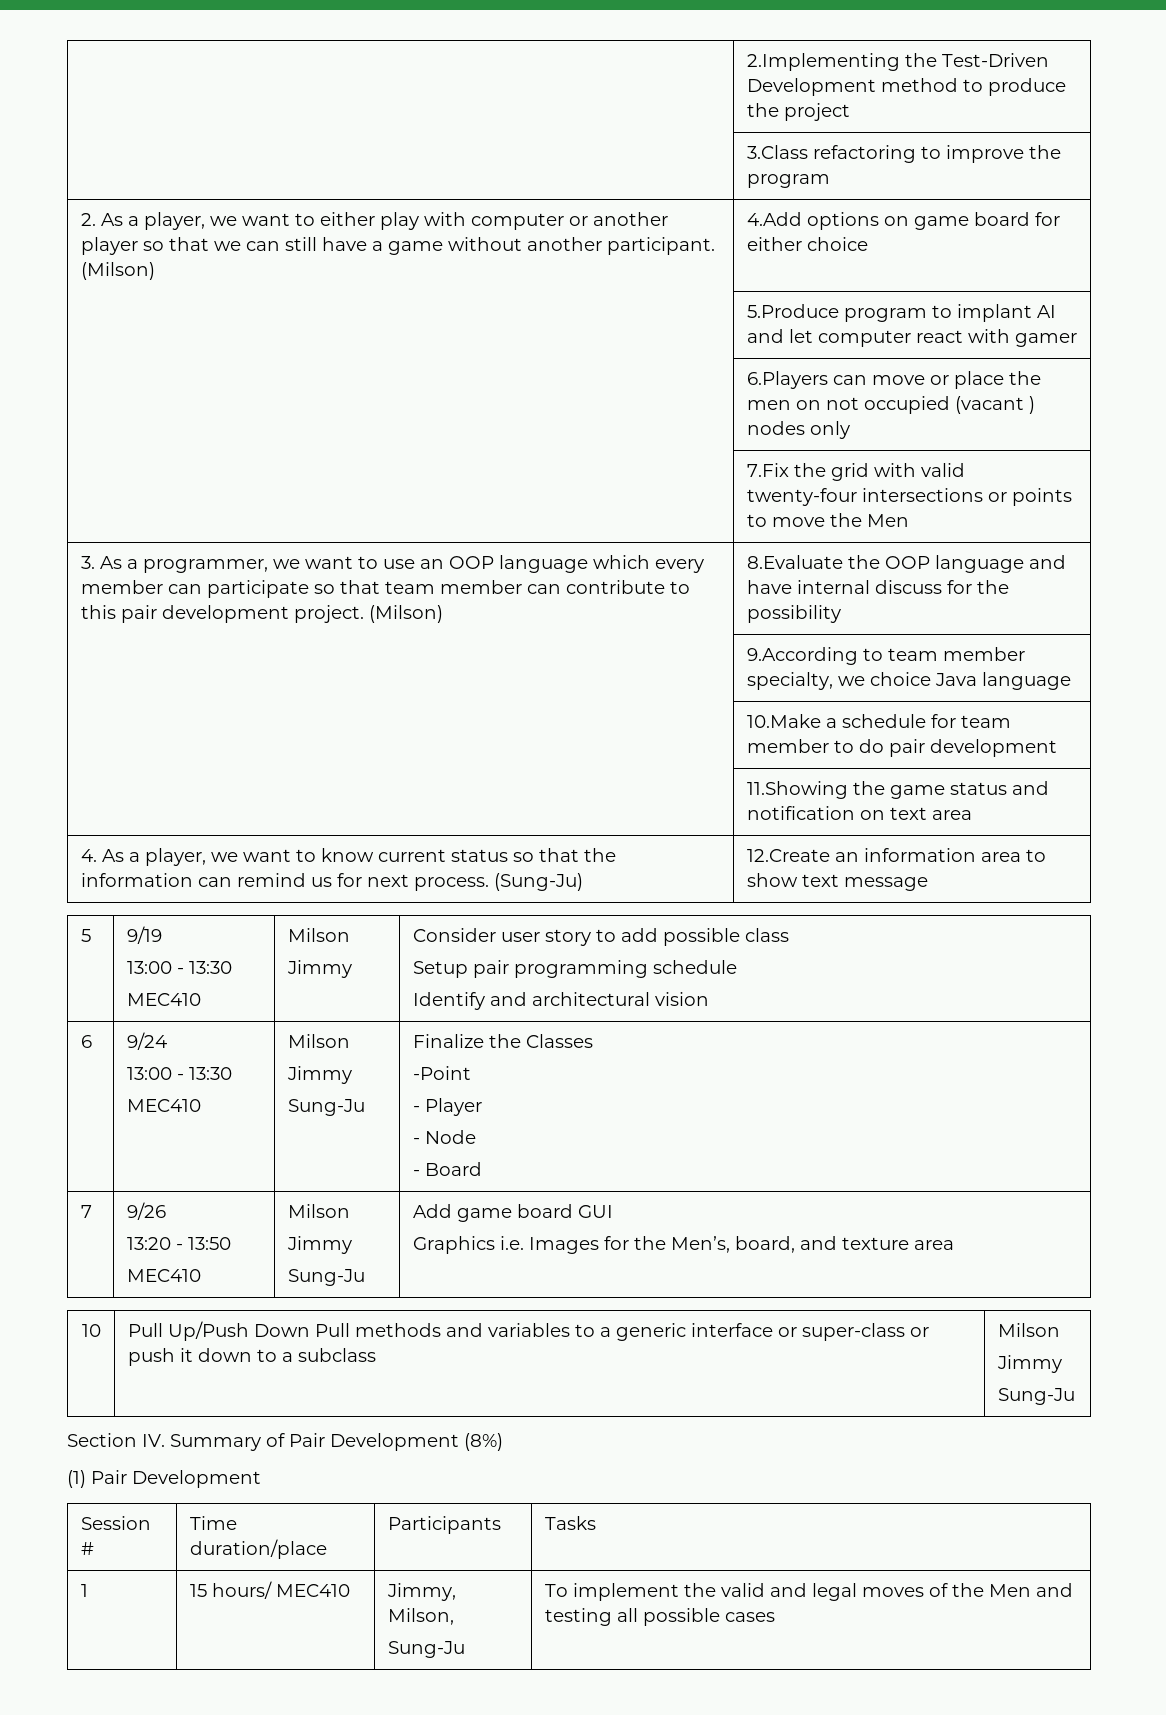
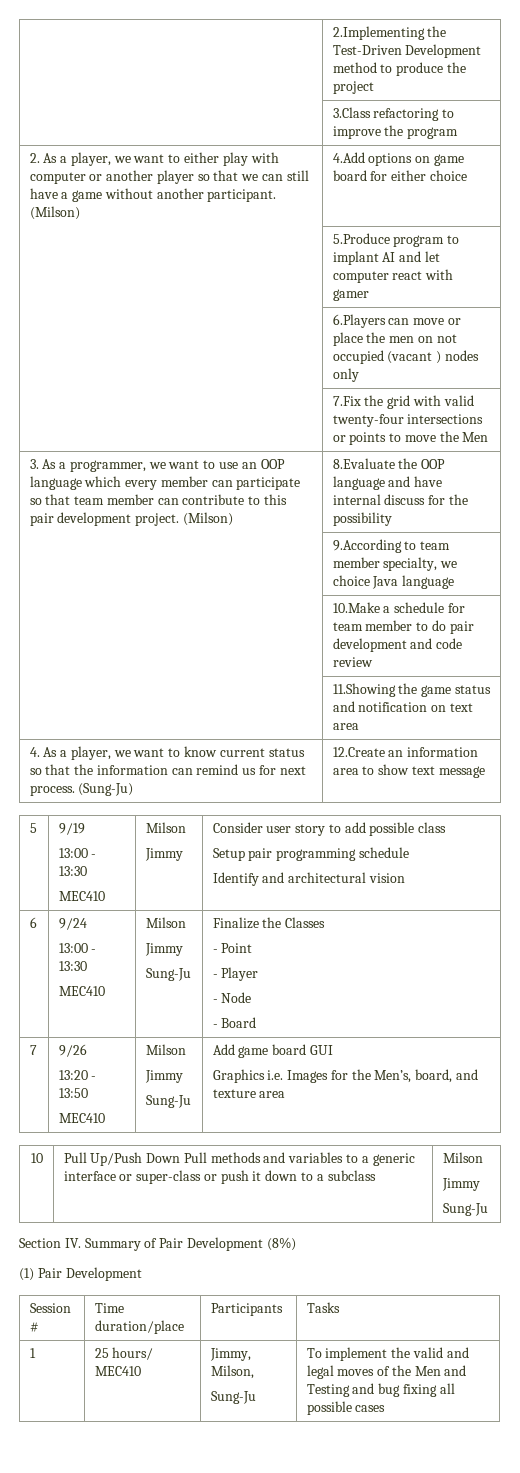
- | 10.Make a schedule for team member to do pair development
+ | 10.Make a schedule for team member to do pair development and code review
  6 | 9/24
  13:00 - 13:30
  MEC410 | Milson
  Jimmy
  Sung-Ju | Finalize the Classes
- -Point
+ - Point
- 1 | 15 hours/ MEC410 | Jimmy, Milson,
- Sung-Ju | To implement the valid and legal moves of the Men and testing all possible cases
+ 1 | 25 hours/ MEC410 | Jimmy, Milson,
+ Sung-Ju | To implement the valid and legal moves of the Men and Testing and bug fixing all possible cases

